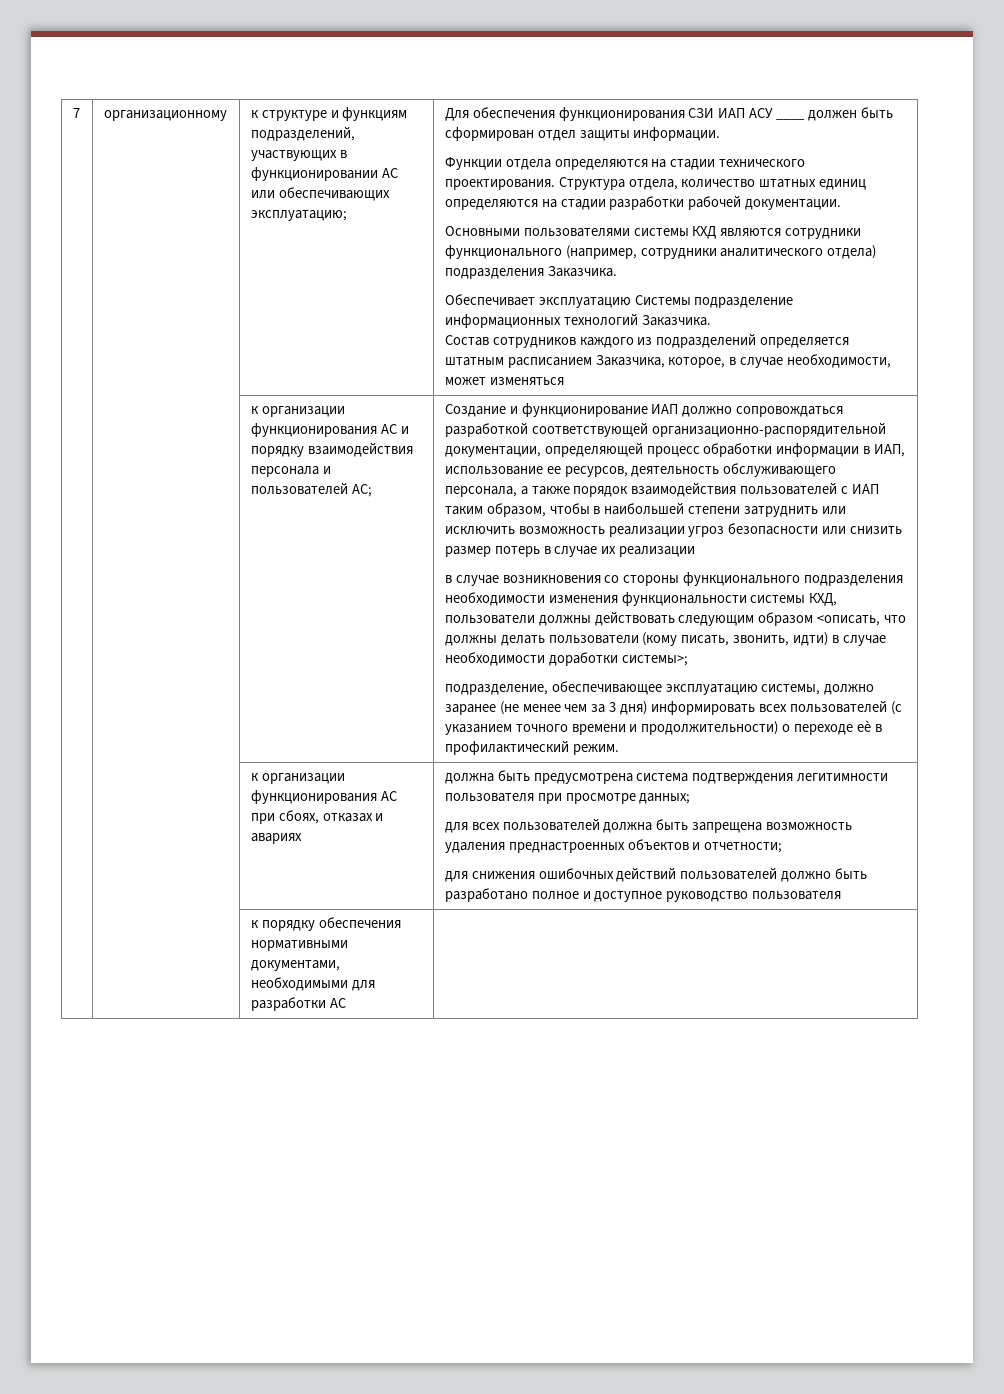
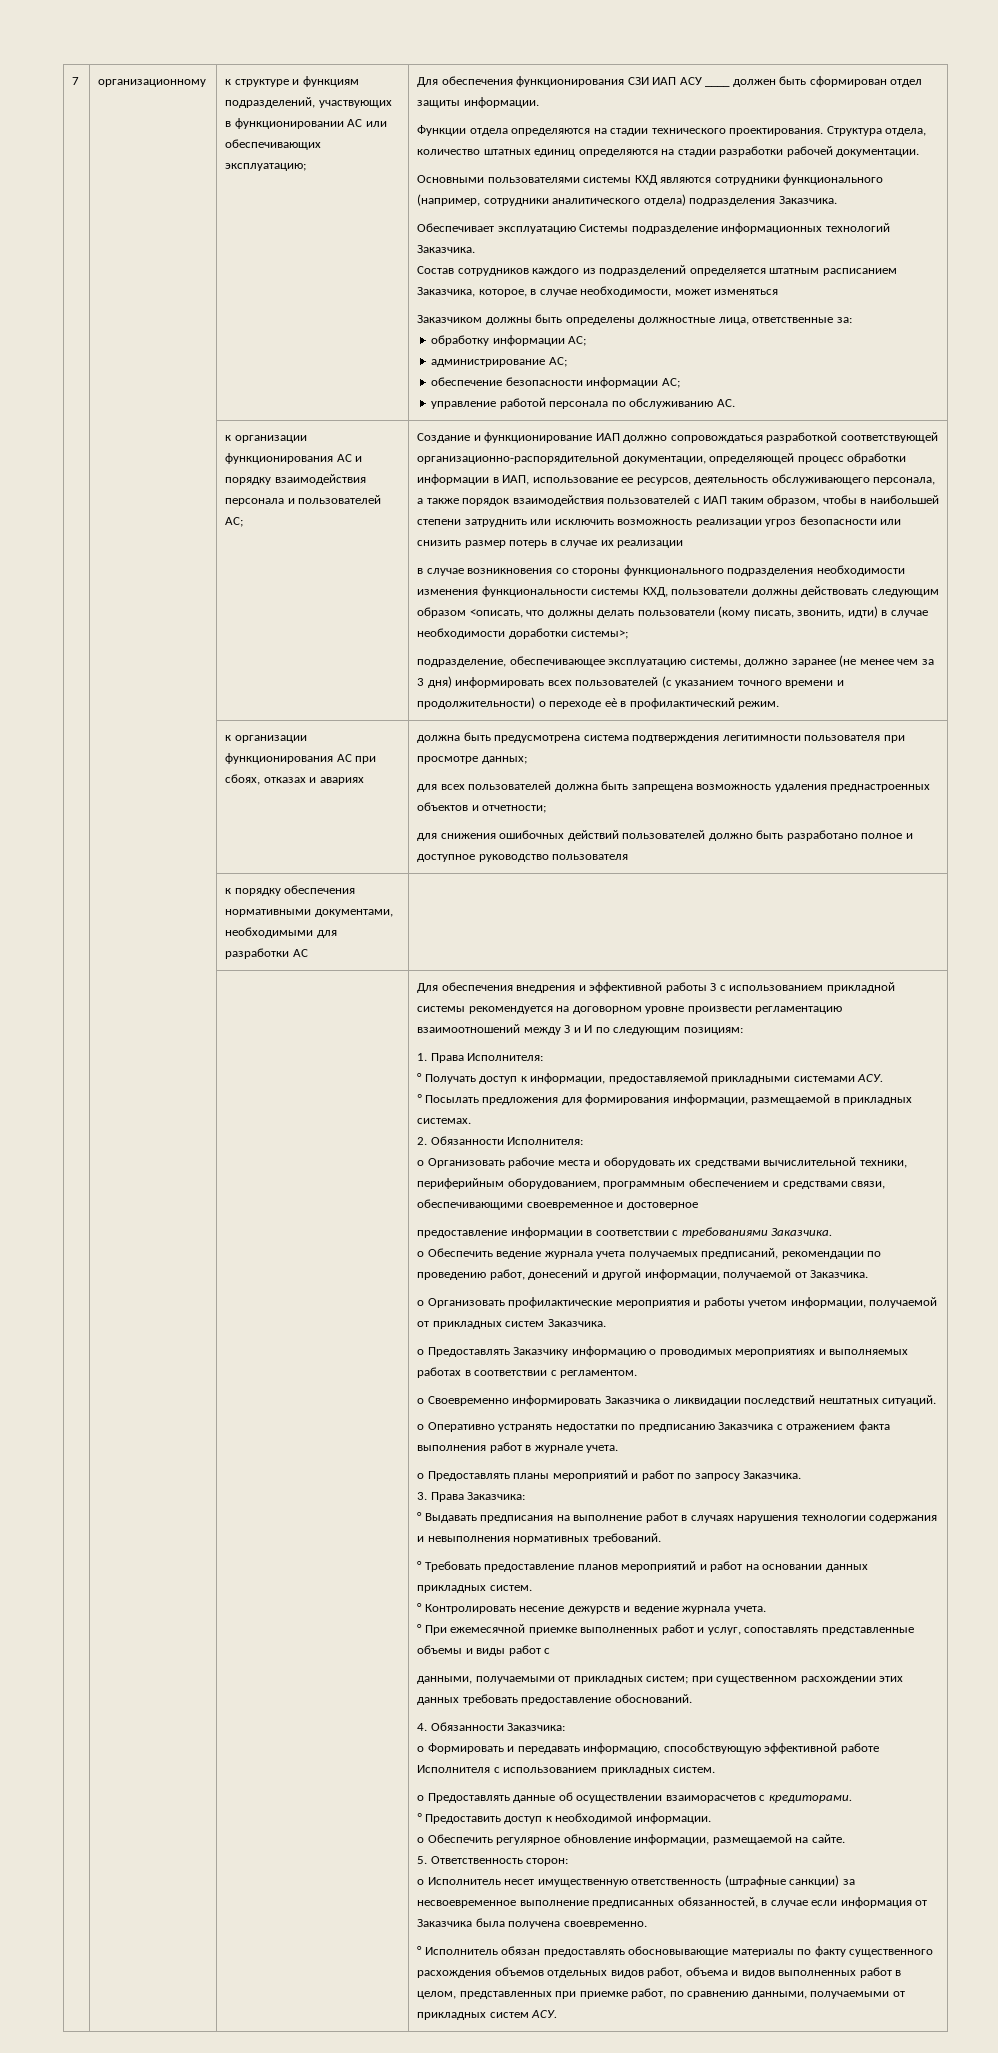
+ Заказчиком должны быть определены должностные лица, ответственные за:
+ обработку информации АС;
+ администрирование АС;
+ обеспечение безопасности информации АС;
+ управление работой персонала по обслуживанию АС.
+ Для обеспечения внедрения и эффективной работы З с использованием прикладной системы рекомендуется на договорном уровне произвести регламентацию взаимоотношений между З и И по следующим позициям:
+ 1. Права Исполнителя:
+ ° Получать доступ к информации, предоставляемой прикладными системами АСУ.
+ ° Посылать предложения для формирования информации, размещаемой в прикладных системах.
+ 2. Обязанности Исполнителя:
+ о Организовать рабочие места и оборудовать их средствами вычислительной техники, периферийным оборудованием, программным обеспечением и средствами связи, обеспечивающими своевременное и достоверное
+ предоставление информации в соответствии с требованиями Заказчика.
+ о Обеспечить ведение журнала учета получаемых предписаний, рекомендации по проведению работ, донесений и другой информации, получаемой от Заказчика.
+ о Организовать профилактические мероприятия и работы учетом информации, получаемой от прикладных систем Заказчика.
+ о Предоставлять Заказчику информацию о проводимых мероприятиях и выполняемых работах в соответствии с регламентом.
+ о Своевременно информировать Заказчика о ликвидации последствий нештатных ситуаций.
+ о Оперативно устранять недостатки по предписанию Заказчика с отражением факта выполнения работ в журнале учета.
+ о Предоставлять планы мероприятий и работ по запросу Заказчика.
+ 3. Права Заказчика:
+ ° Выдавать предписания на выполнение работ в случаях нарушения технологии содержания и невыполнения нормативных требований.
+ ° Требовать предоставление планов мероприятий и работ на основании данных прикладных систем.
+ ° Контролировать несение дежурств и ведение журнала учета.
+ ° При ежемесячной приемке выполненных работ и услуг, сопоставлять представленные объемы и виды работ с
+ данными, получаемыми от прикладных систем; при существенном расхождении этих данных требовать предоставление обоснований.
+ 4. Обязанности Заказчика:
+ о Формировать и передавать информацию, способствующую эффективной работе Исполнителя с использованием прикладных систем.
+ о Предоставлять данные об осуществлении взаиморасчетов с кредиторами.
+ ° Предоставить доступ к необходимой информации.
+ о Обеспечить регулярное обновление информации, размещаемой на сайте.
+ 5. Ответственность сторон:
+ о Исполнитель несет имущественную ответственность (штрафные санкции) за несвоевременное выполнение предписанных обязанностей, в случае если информация от Заказчика была получена своевременно.
+ ° Исполнитель обязан предоставлять обосновывающие материалы по факту существенного расхождения объемов отдельных видов работ, объема и видов выполненных работ в целом, представленных при приемке работ, по сравнению данными, получаемыми от прикладных систем АСУ.

